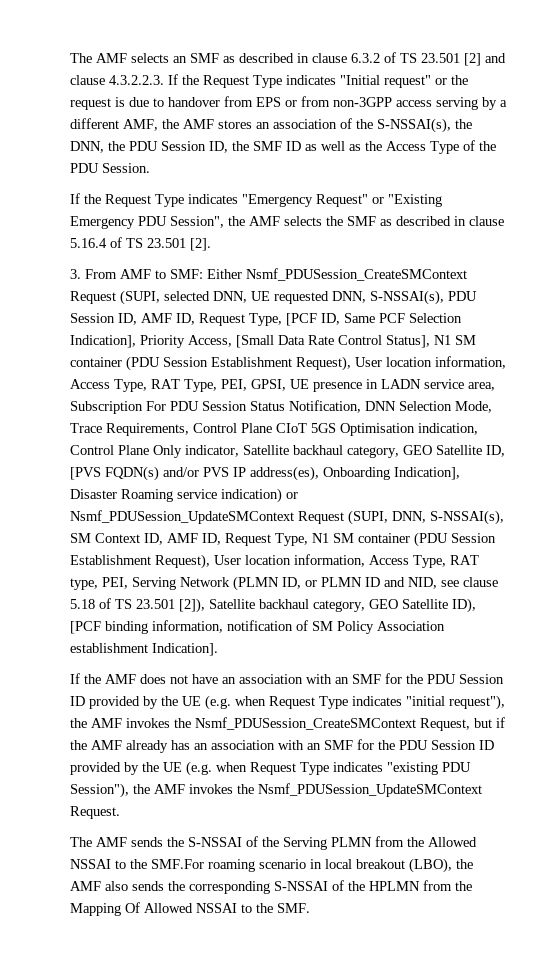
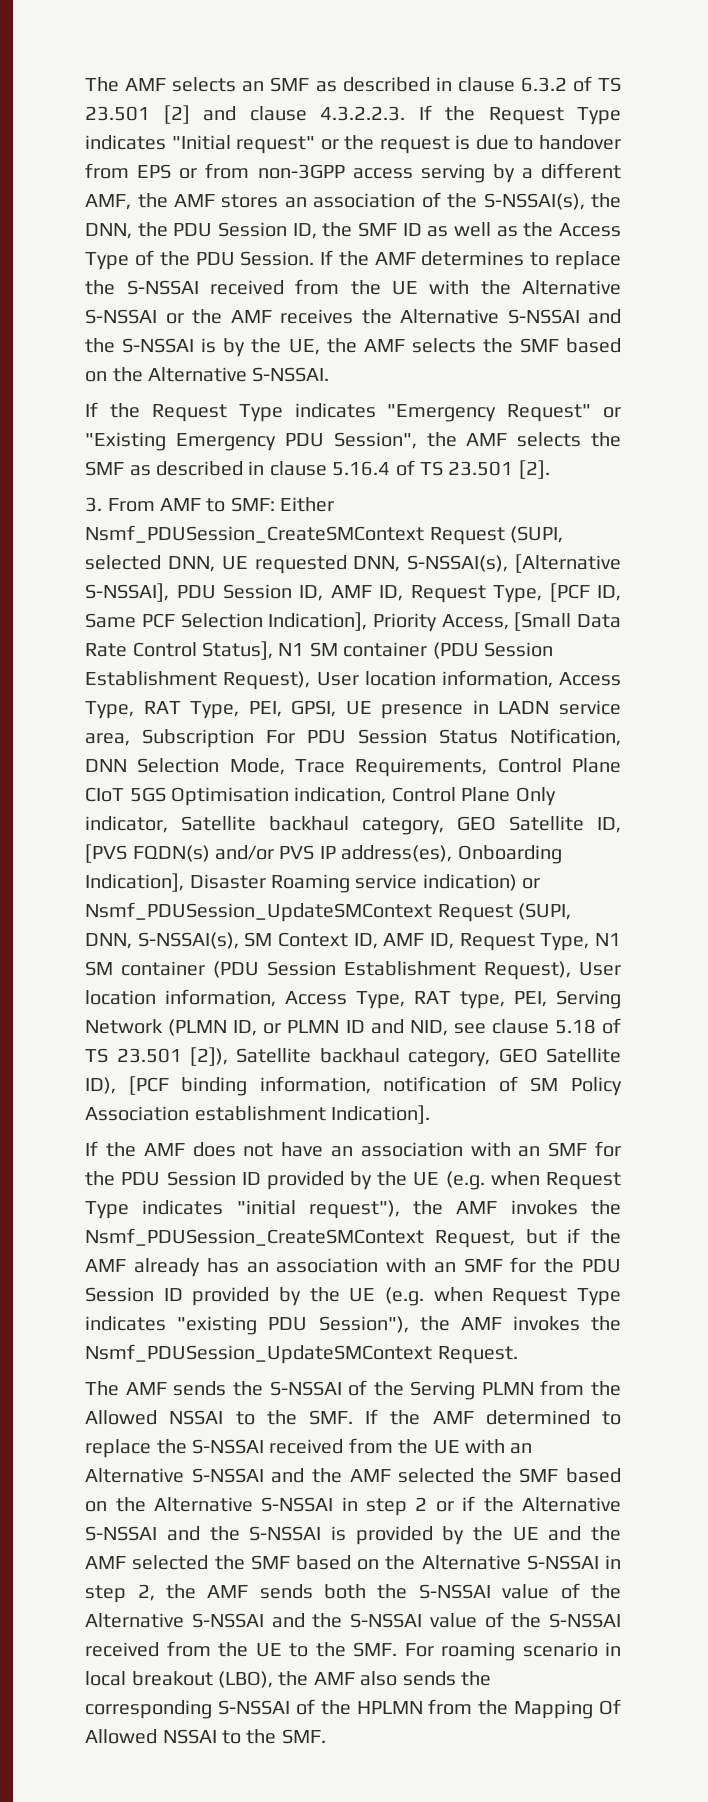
+ If the AMF determines to replace the S-NSSAI received from the UE with the Alternative S-NSSAI or the AMF receives the Alternative S-NSSAI and the S-NSSAI is by the UE, the AMF selects the SMF based on the Alternative S-NSSAI.
- Either Nsmf_PDUSession_CreateSMContext Request (SUPI, selected DNN, UE requested DNN, S-NSSAI(s), PDU Session ID, AMF ID, Request Type, [PCF ID, Same PCF Selection Indication], Priority Access, [Small Data Rate Control Status], N1 SM container (PDU Session Establishment Request), User location information, Access Type, RAT Type, PEI, GPSI, UE presence in LADN service area, Subscription For PDU Session Status Notification, DNN Selection Mode, Trace Requirements, Control Plane CIoT 5GS Optimisation indication, Control Plane Only indicator, Satellite backhaul category, GEO Satellite ID, [PVS FQDN(s) and/or PVS IP address(es), Onboarding Indication], Disaster Roaming service indication) or Nsmf_PDUSession_UpdateSMContext Request (SUPI, DNN, S-NSSAI(s), SM Context ID, AMF ID, Request Type, N1 SM container (PDU Session Establishment Request), User location information, Access Type, RAT type, PEI, Serving Network (PLMN ID, or PLMN ID and NID, see clause 5.18 of TS 23.501 [2]), Satellite backhaul category, GEO Satellite ID), [PCF binding information, notification of SM Policy Association establishment Indication].
+ Either Nsmf_PDUSession_CreateSMContext Request (SUPI, selected DNN, UE requested DNN, S-NSSAI(s), [Alternative S-NSSAI], PDU Session ID, AMF ID, Request Type, [PCF ID, Same PCF Selection Indication], Priority Access, [Small Data Rate Control Status], N1 SM container (PDU Session Establishment Request), User location information, Access Type, RAT Type, PEI, GPSI, UE presence in LADN service area, Subscription For PDU Session Status Notification, DNN Selection Mode, Trace Requirements, Control Plane CIoT 5GS Optimisation indication, Control Plane Only indicator, Satellite backhaul category, GEO Satellite ID, [PVS FQDN(s) and/or PVS IP address(es), Onboarding Indication], Disaster Roaming service indication) or Nsmf_PDUSession_UpdateSMContext Request (SUPI, DNN, S-NSSAI(s), SM Context ID, AMF ID, Request Type, N1 SM container (PDU Session Establishment Request), User location information, Access Type, RAT type, PEI, Serving Network (PLMN ID, or PLMN ID and NID, see clause 5.18 of TS 23.501 [2]), Satellite backhaul category, GEO Satellite ID), [PCF binding information, notification of SM Policy Association establishment Indication].
- The AMF sends the S-NSSAI of the Serving PLMN from the Allowed NSSAI to the SMF.For roaming scenario in local breakout (LBO), the AMF also sends the corresponding S-NSSAI of the HPLMN from the Mapping Of Allowed NSSAI to the SMF.
+ The AMF sends the S-NSSAI of the Serving PLMN from the Allowed NSSAI to the SMF. If the AMF determined to replace the S-NSSAI received from the UE with an Alternative S-NSSAI and the AMF selected the SMF based on the Alternative S-NSSAI in step 2 or if the Alternative S-NSSAI and the S-NSSAI is provided by the UE and the AMF selected the SMF based on the Alternative S-NSSAI in step 2, the AMF sends both the S-NSSAI value of the Alternative S-NSSAI and the S-NSSAI value of the S-NSSAI received from the UE to the SMF. For roaming scenario in local breakout (LBO), the AMF also sends the corresponding S-NSSAI of the HPLMN from the Mapping Of Allowed NSSAI to the SMF.

